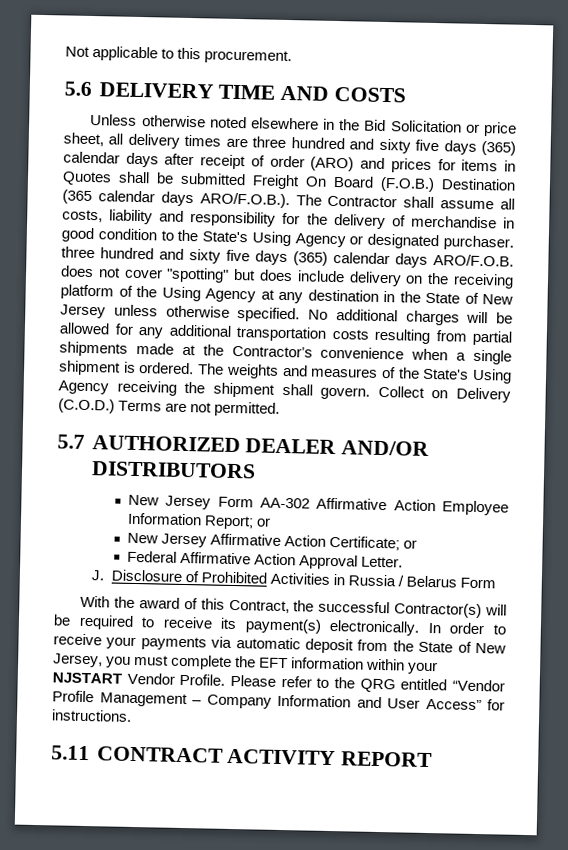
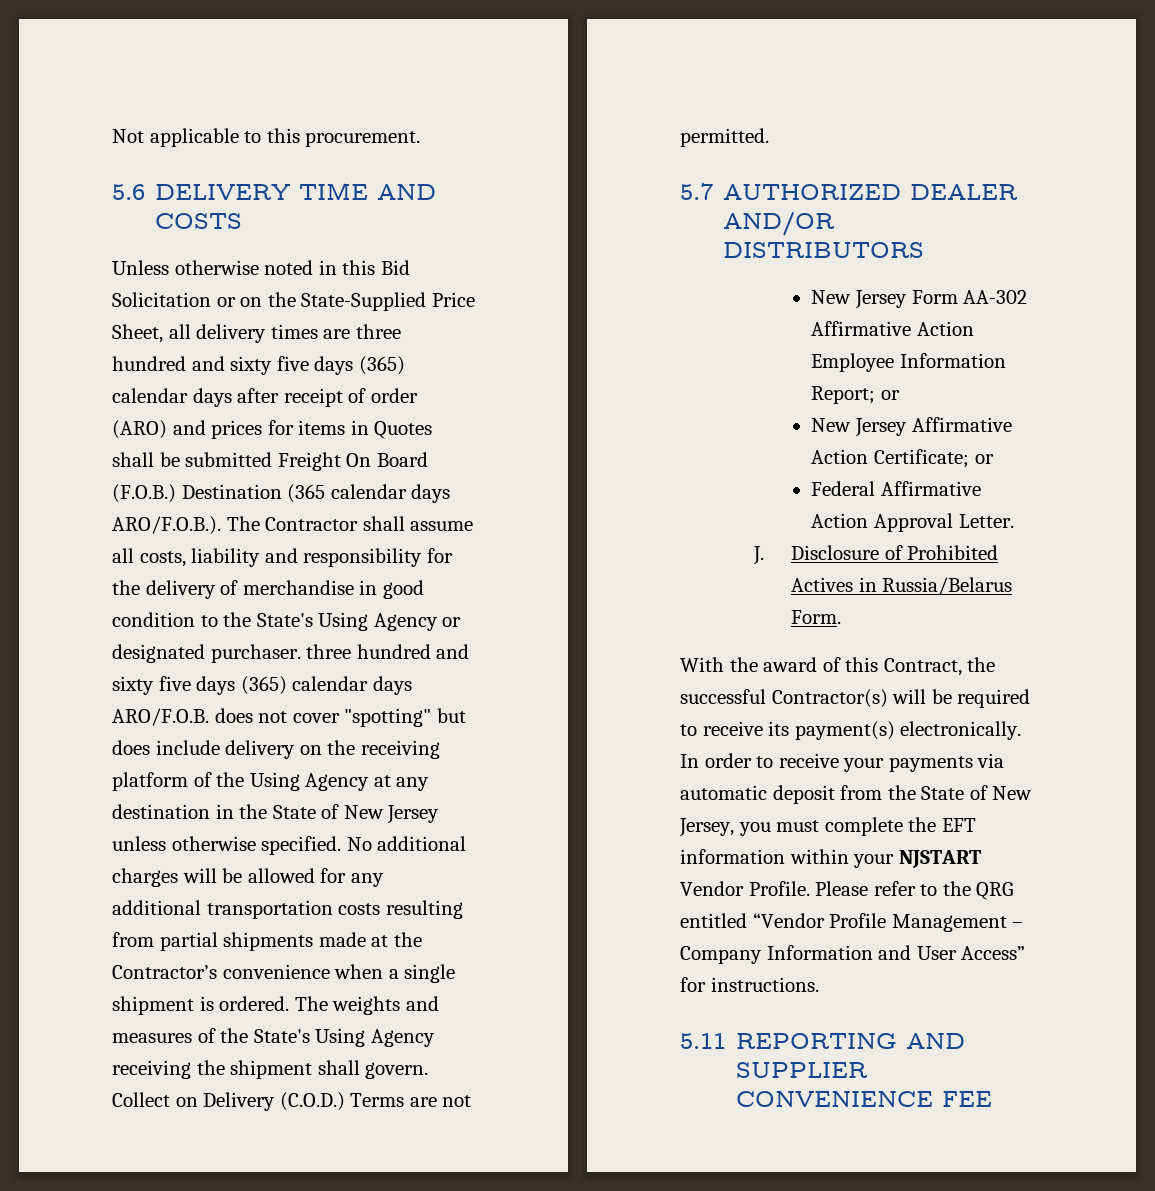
- Unless otherwise noted elsewhere in the Bid Solicitation or price sheet, all delivery times are three hundred and sixty five days (365) calendar days after receipt of order (ARO) and prices for items in Quotes shall be submitted Freight On Board (F.O.B.) Destination (365 calendar days ARO/F.O.B.). The Contractor shall assume all costs, liability and responsibility for the delivery of merchandise in good condition to the State's Using Agency or designated purchaser. three hundred and sixty five days (365) calendar days ARO/F.O.B. does not cover "spotting" but does include delivery on the receiving platform of the Using Agency at any destination in the State of New Jersey unless otherwise specified.
+ Unless otherwise noted in this Bid Solicitation or on the State-Supplied Price Sheet, all delivery times are three hundred and sixty five days (365) calendar days after receipt of order (ARO) and prices for items in Quotes shall be submitted Freight On Board (F.O.B.) Destination (365 calendar days ARO/F.O.B.). The Contractor shall assume all costs, liability and responsibility for the delivery of merchandise in good condition to the State's Using Agency or designated purchaser. three hundred and sixty five days (365) calendar days ARO/F.O.B. does not cover "spotting" but does include delivery on the receiving platform of the Using Agency at any destination in the State of New Jersey unless otherwise specified.
- J. Disclosure of Prohibited Activities in Russia / Belarus Form
+ J. Disclosure of Prohibited Actives in Russia/Belarus Form.
- 5.11 CONTRACT ACTIVITY REPORT
+ 5.11 REPORTING AND SUPPLIER CONVENIENCE FEE

